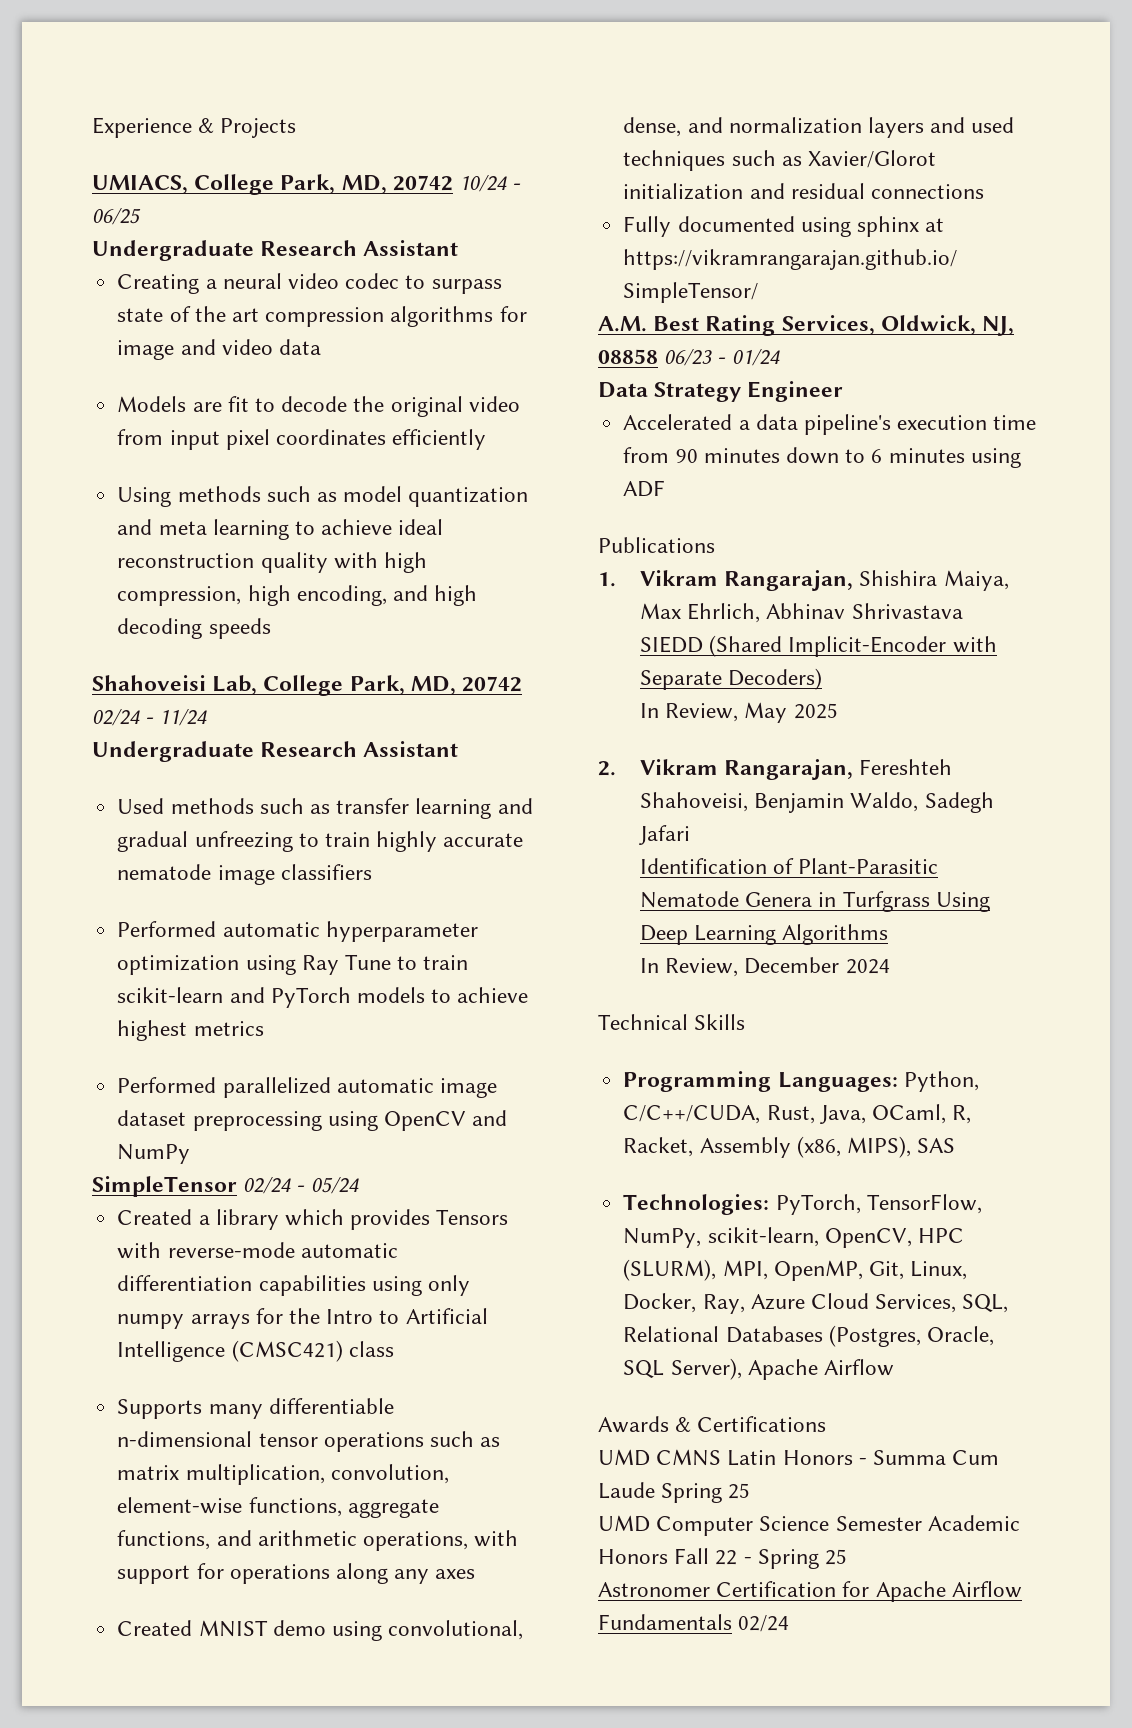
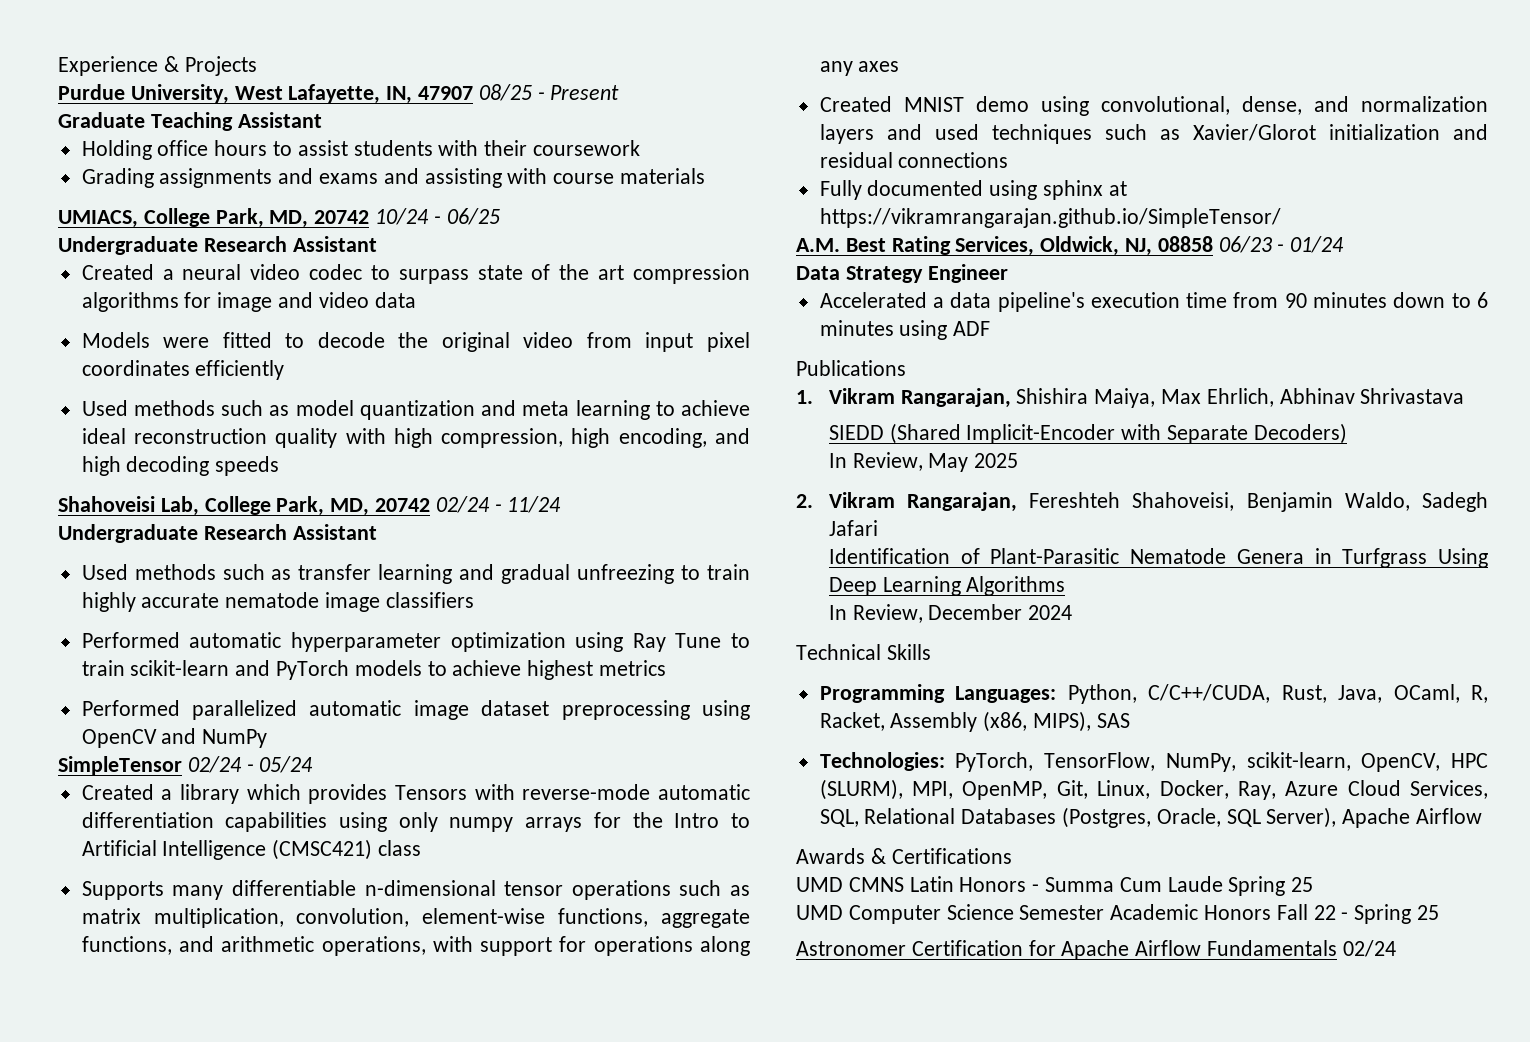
+ Purdue University, West Lafayette, IN, 47907 08/25 - Present
+ Graduate Teaching Assistant
+ Holding office hours to assist students with their coursework
+ Grading assignments and exams and assisting with course materials
- Creating a neural video codec to surpass state of the art compression algorithms for image and video data
+ Created a neural video codec to surpass state of the art compression algorithms for image and video data
- Models are fit to decode the original video from input pixel coordinates efficiently
+ Models were fitted to decode the original video from input pixel coordinates efficiently
- Using methods such as model quantization and meta learning to achieve ideal reconstruction quality with high compression, high encoding, and high decoding speeds
+ Used methods such as model quantization and meta learning to achieve ideal reconstruction quality with high compression, high encoding, and high decoding speeds

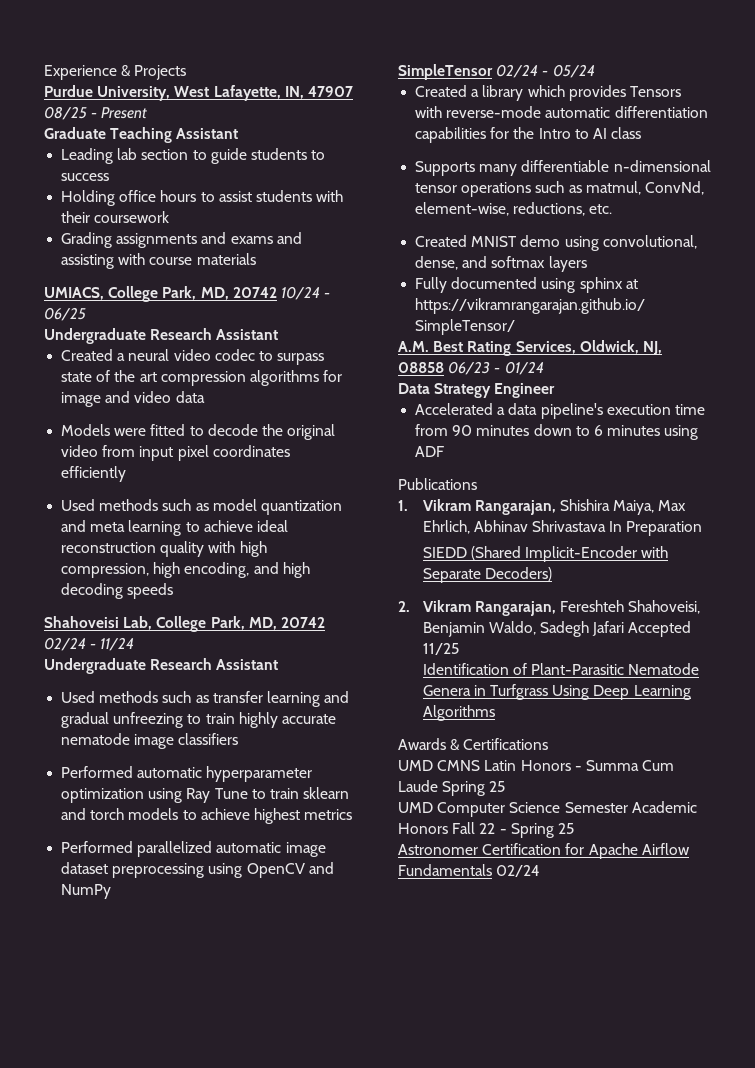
+ Leading lab section to guide students to success
- Performed automatic hyperparameter optimization using Ray Tune to train scikit-learn and PyTorch models to achieve highest metrics
+ Performed automatic hyperparameter optimization using Ray Tune to train sklearn and torch models to achieve highest metrics
- Created a library which provides Tensors with reverse-mode automatic differentiation capabilities using only numpy arrays for the Intro to Artificial Intelligence (CMSC421) class
+ Created a library which provides Tensors with reverse-mode automatic differentiation capabilities for the Intro to AI class
- Supports many differentiable n-dimensional tensor operations such as matrix multiplication, convolution, element-wise functions, aggregate functions, and arithmetic operations, with support for operations along any axes
+ Supports many differentiable n-dimensional tensor operations such as matmul, ConvNd, element-wise, reductions, etc.
- Created MNIST demo using convolutional, dense, and normalization layers and used techniques such as Xavier/Glorot initialization and residual connections
+ Created MNIST demo using convolutional, dense, and softmax layers
- 1. Vikram Rangarajan, Shishira Maiya, Max Ehrlich, Abhinav Shrivastava
+ 1. Vikram Rangarajan, Shishira Maiya, Max Ehrlich, Abhinav Shrivastava In Preparation
- In Review, May 2025
- 2. Vikram Rangarajan, Fereshteh Shahoveisi, Benjamin Waldo, Sadegh Jafari
+ 2. Vikram Rangarajan, Fereshteh Shahoveisi, Benjamin Waldo, Sadegh Jafari Accepted 11/25
- In Review, December 2024
- Technical Skills
- Programming Languages: Python, C/C++/CUDA, Rust, Java, OCaml, R, Racket, Assembly (x86, MIPS), SAS
- Technologies: PyTorch, TensorFlow, NumPy, scikit-learn, OpenCV, HPC (SLURM), MPI, OpenMP, Git, Linux, Docker, Ray, Azure Cloud Services, SQL, Relational Databases (Postgres, Oracle, SQL Server), Apache Airflow

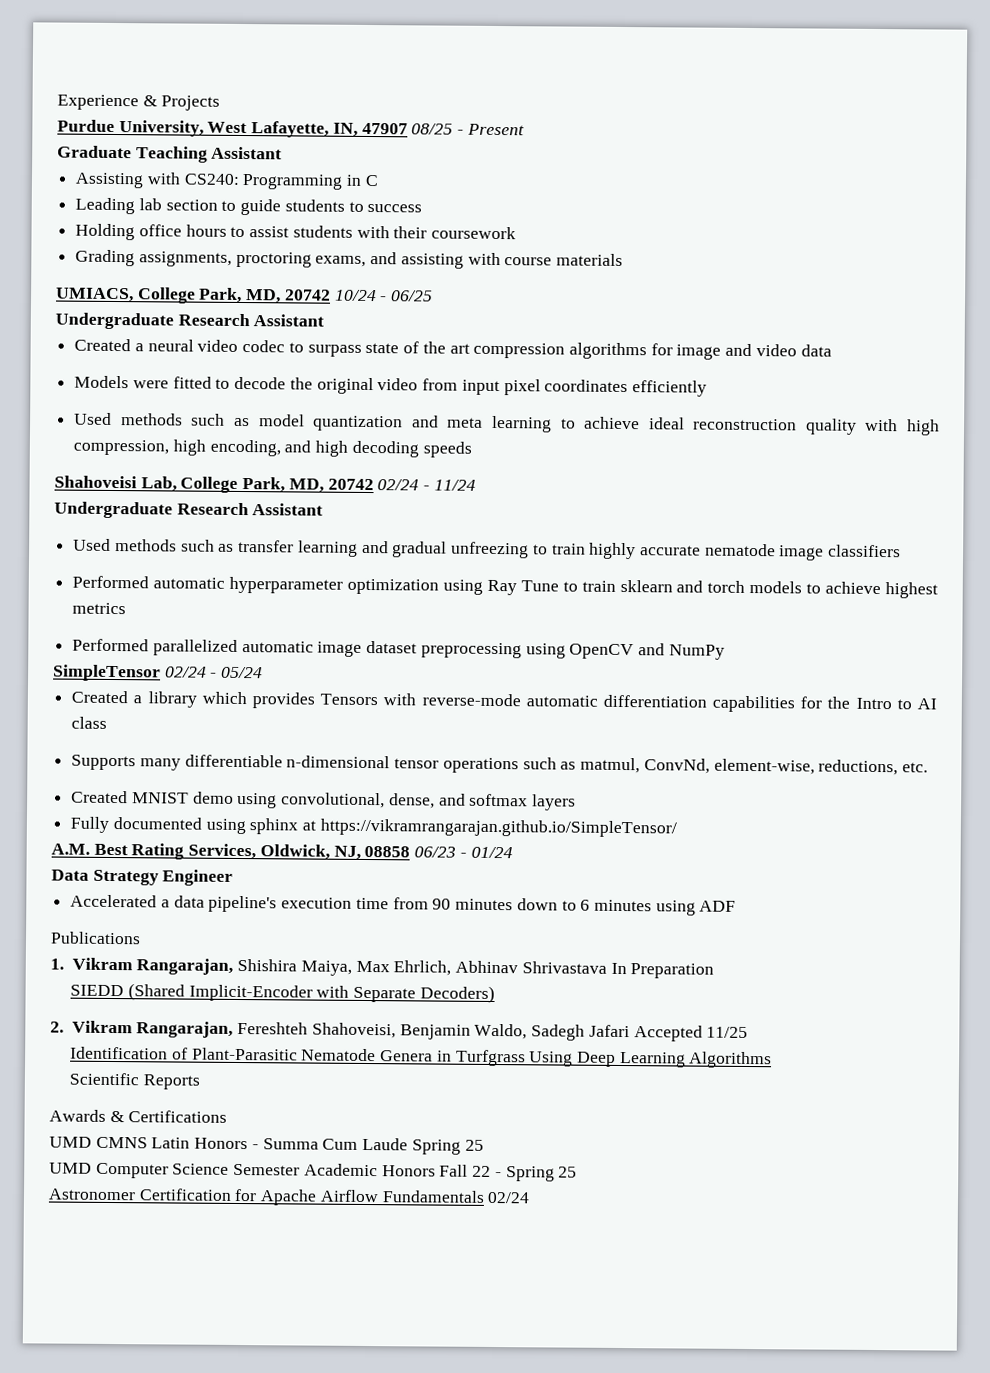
+ Assisting with CS240: Programming in C
- Grading assignments and exams and assisting with course materials
+ Grading assignments, proctoring exams, and assisting with course materials
+ Scientific Reports

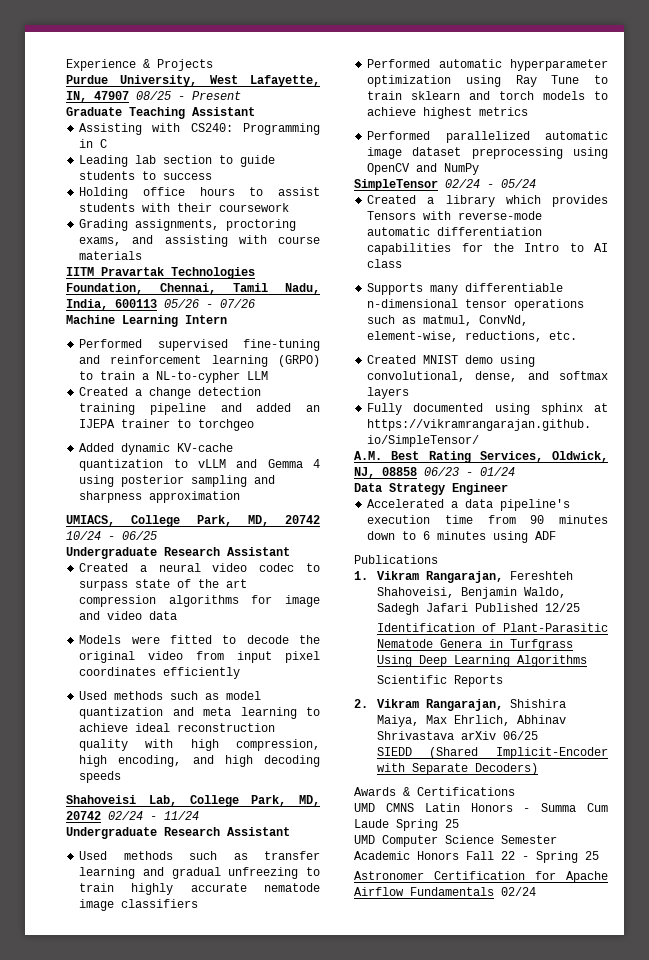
+ IITM Pravartak Technologies Foundation, Chennai, Tamil Nadu, India, 600113 05/26 - 07/26
+ Machine Learning Intern
+ Performed supervised fine-tuning and reinforcement learning (GRPO) to train a NL-to-cypher LLM
+ Created a change detection training pipeline and added an IJEPA trainer to torchgeo
+ Added dynamic KV-cache quantization to vLLM and Gemma 4 using posterior sampling and sharpness approximation
- 1. Vikram Rangarajan, Shishira Maiya, Max Ehrlich, Abhinav Shrivastava In Preparation
- SIEDD (Shared Implicit-Encoder with Separate Decoders)
- 2. Vikram Rangarajan, Fereshteh Shahoveisi, Benjamin Waldo, Sadegh Jafari Accepted 11/25
+ 1. Vikram Rangarajan, Fereshteh Shahoveisi, Benjamin Waldo, Sadegh Jafari Published 12/25
+ 2. Vikram Rangarajan, Shishira Maiya, Max Ehrlich, Abhinav Shrivastava arXiv 06/25
+ SIEDD (Shared Implicit-Encoder with Separate Decoders)

